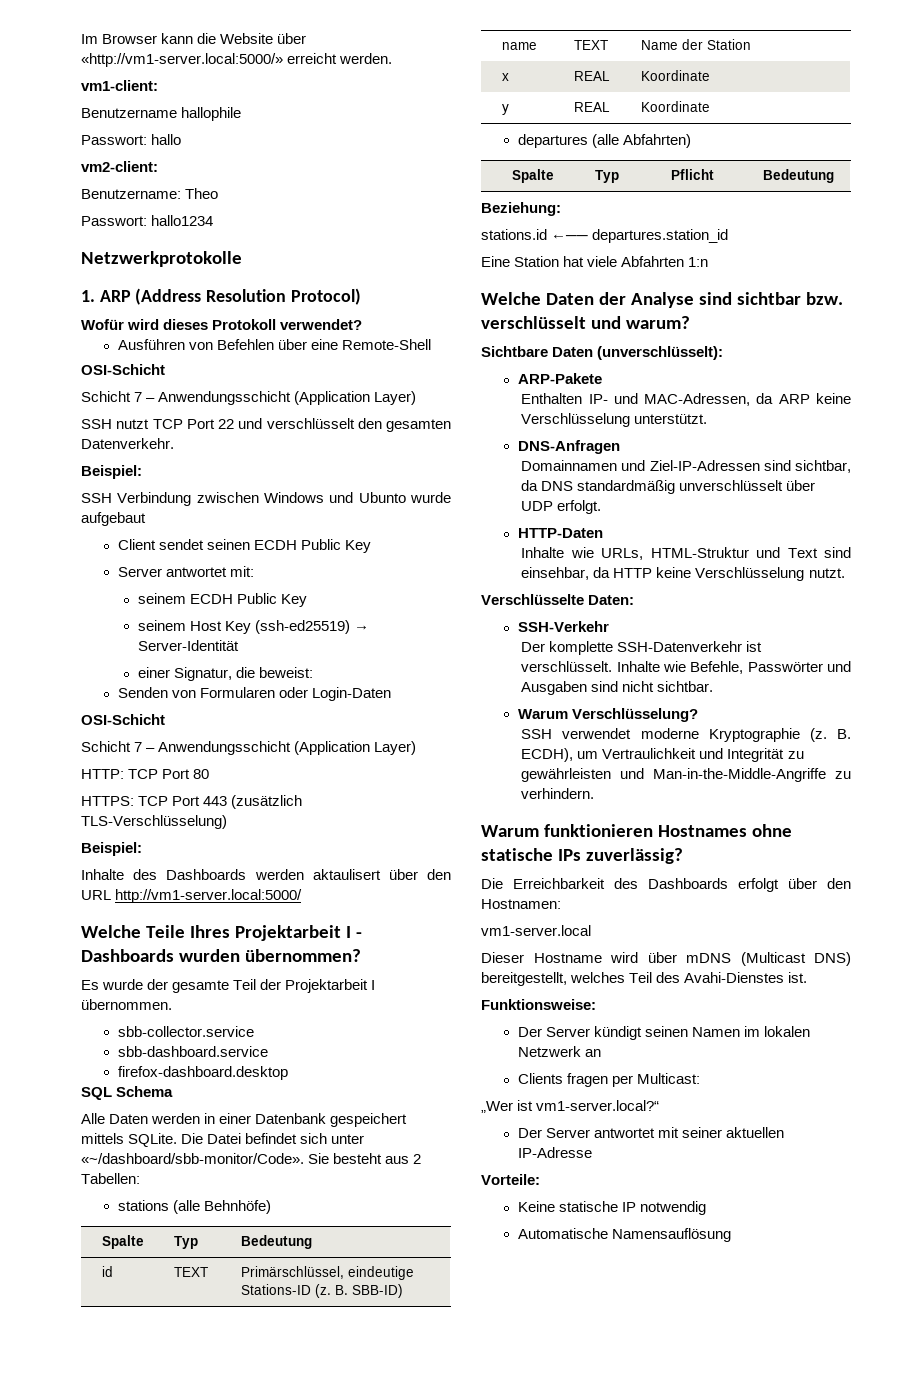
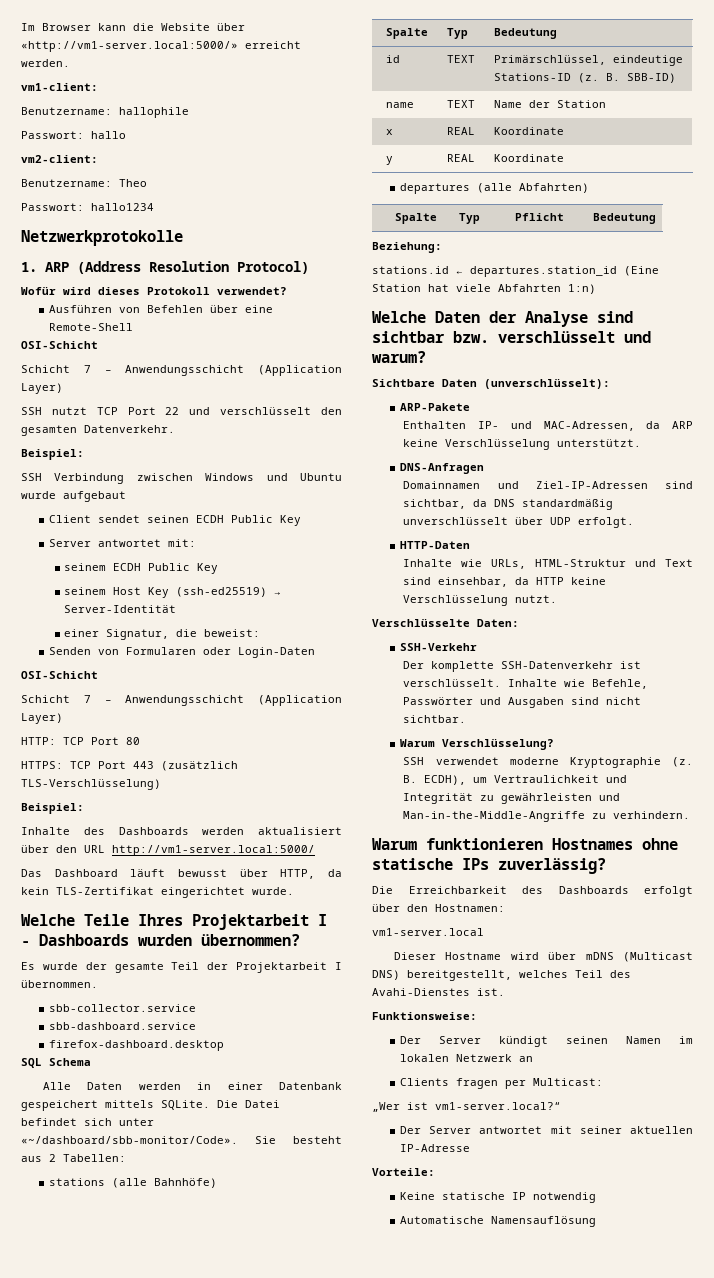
- Benutzername hallophile
+ Benutzername: hallophile
- SSH Verbindung zwischen Windows und Ubunto wurde aufgebaut
+ SSH Verbindung zwischen Windows und Ubuntu wurde aufgebaut
- Inhalte des Dashboards werden aktaulisert über den URL http://vm1-server.local:5000/
+ Inhalte des Dashboards werden aktualisiert über den URL http://vm1-server.local:5000/
+ Das Dashboard läuft bewusst über HTTP, da kein TLS-Zertifikat eingerichtet wurde.
- stations (alle Behnhöfe)
+ stations (alle Bahnhöfe)
- stations.id ←── departures.station_id
- Eine Station hat viele Abfahrten 1:n
+ stations.id ← departures.station_id (Eine Station hat viele Abfahrten 1:n)

